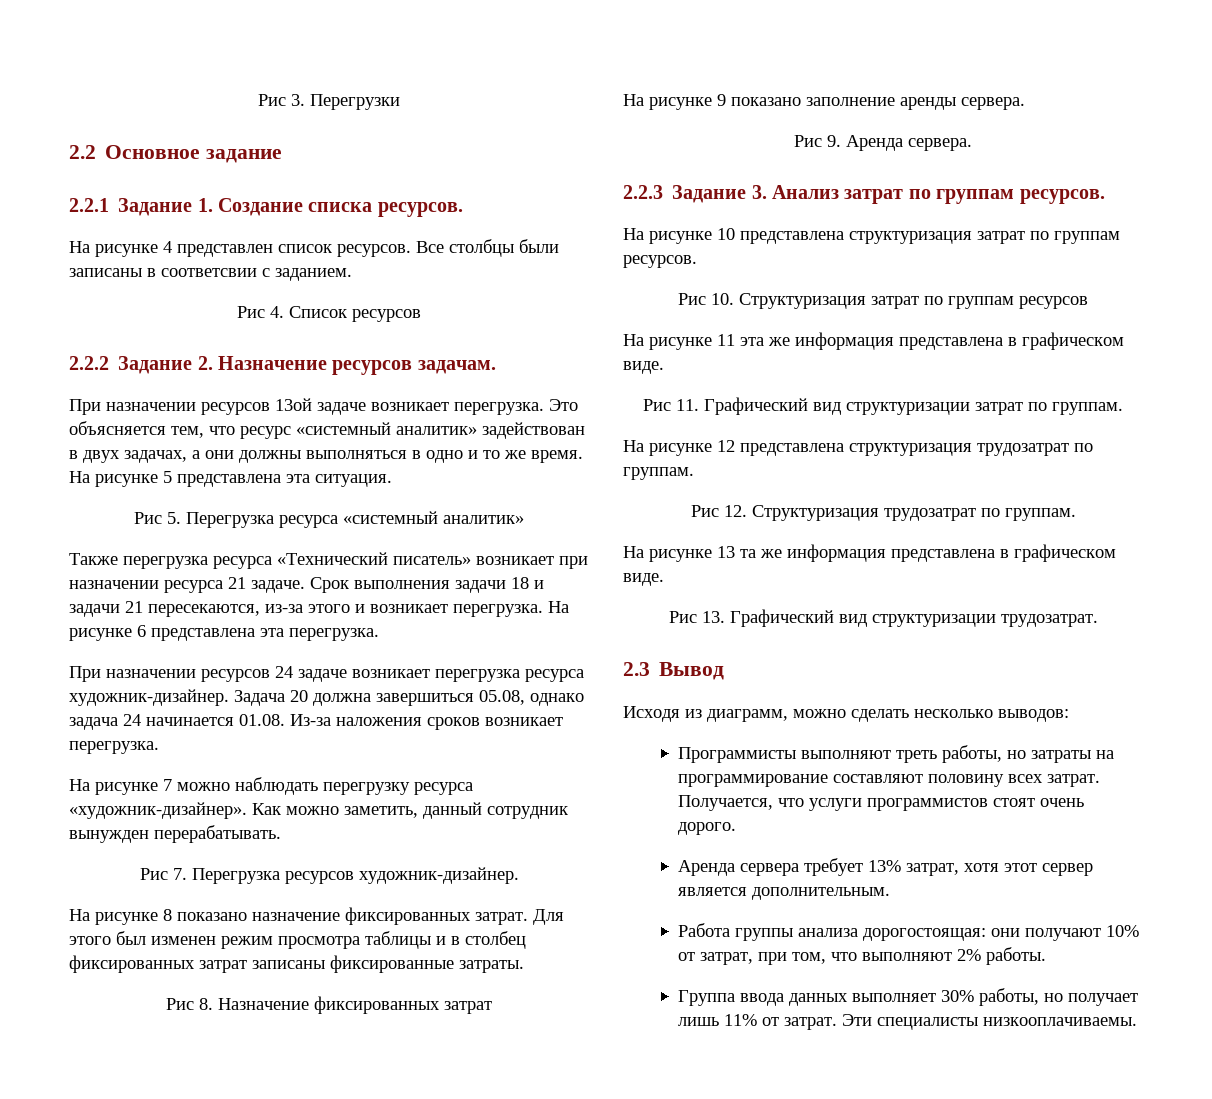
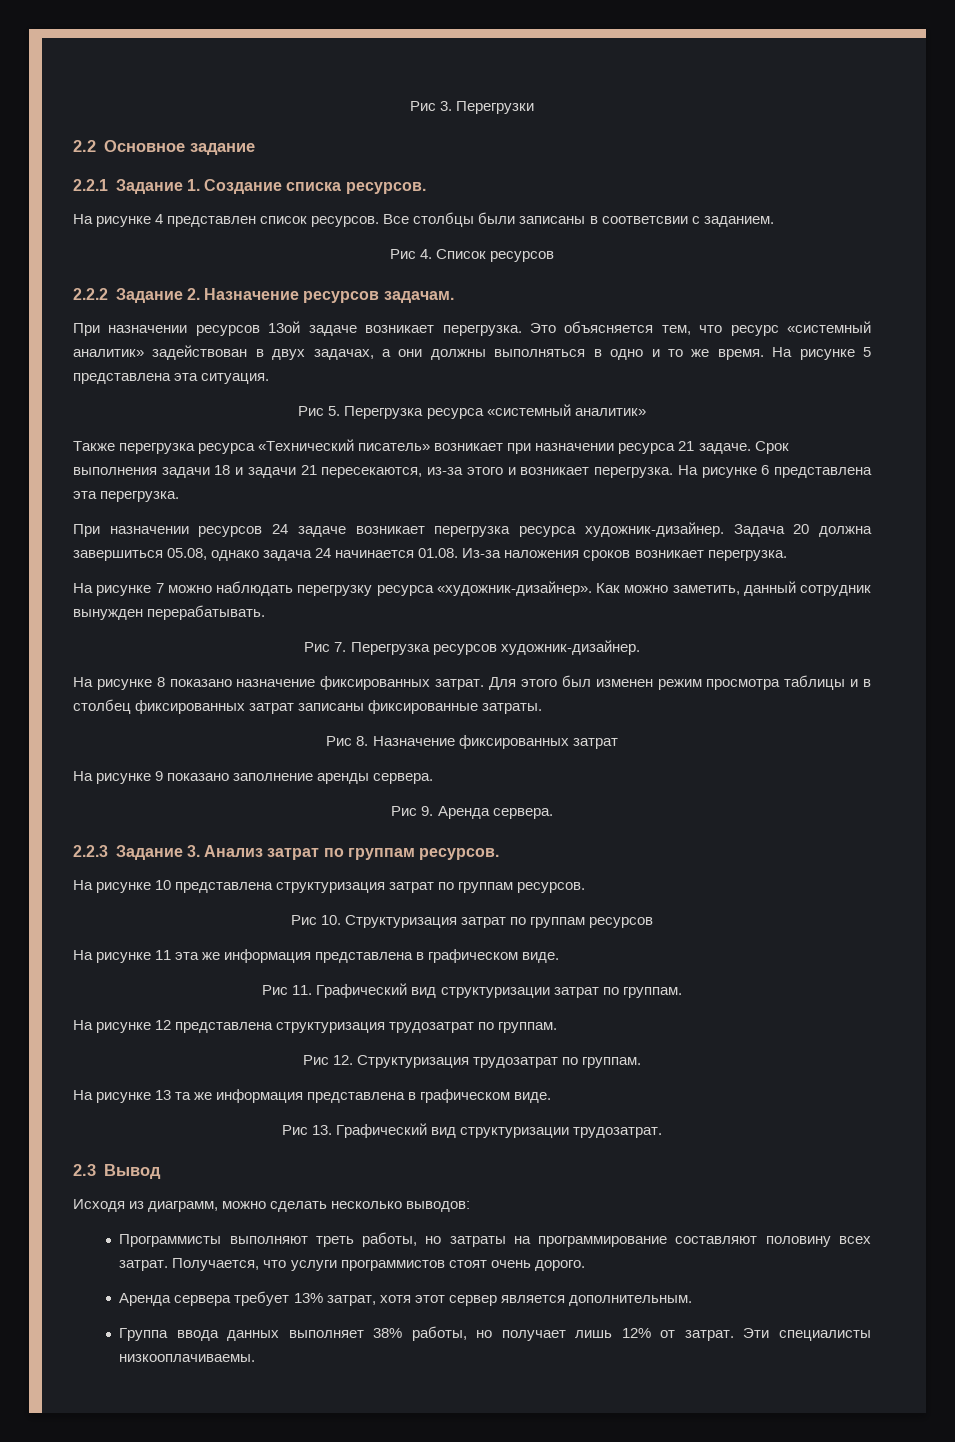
- Работа группы анализа дорогостоящая: они получают 10% от затрат, при том, что выполняют 2% работы.
- Группа ввода данных выполняет 30% работы, но получает лишь 11% от затрат.
+ Группа ввода данных выполняет 38% работы, но получает лишь 12% от затрат.

